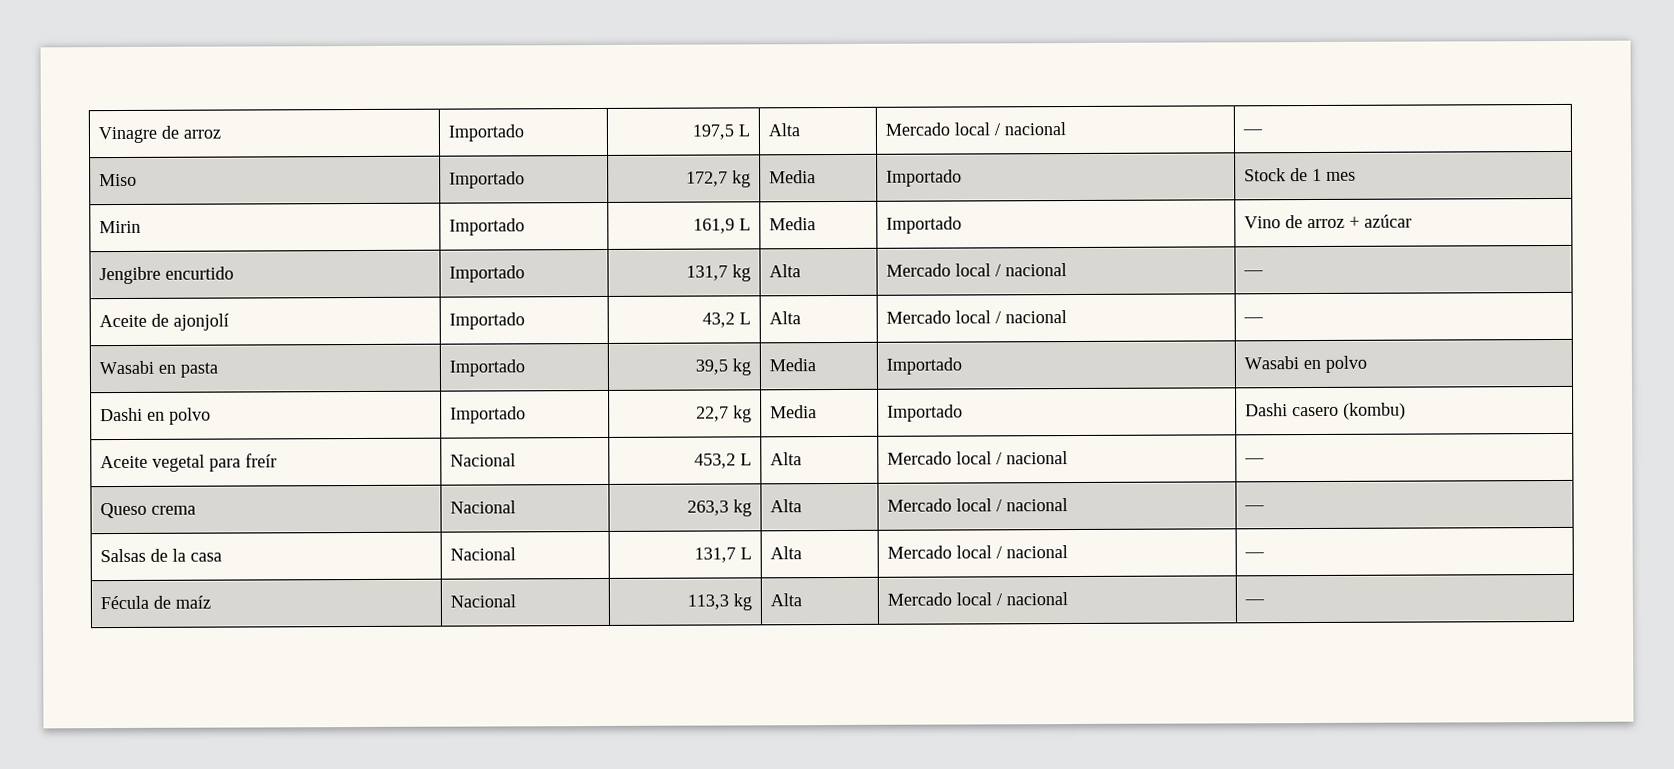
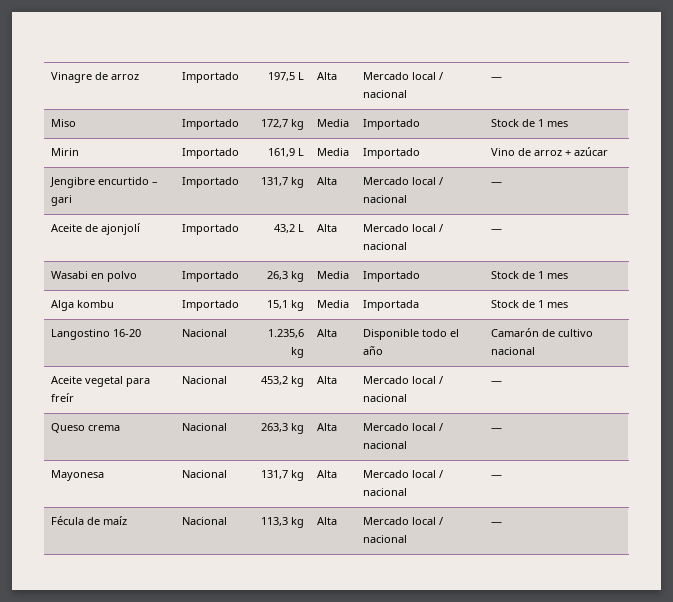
- Jengibre encurtido | Importado | 131,7 kg | Alta | Mercado local / nacional | —
+ Jengibre encurtido – gari | Importado | 131,7 kg | Alta | Mercado local / nacional | —
- Wasabi en pasta | Importado | 39,5 kg | Media | Importado | Wasabi en polvo
- Dashi en polvo | Importado | 22,7 kg | Media | Importado | Dashi casero (kombu)
+ Wasabi en polvo | Importado | 26,3 kg | Media | Importado | Stock de 1 mes
+ Alga kombu | Importado | 15,1 kg | Media | Importada | Stock de 1 mes
+ Langostino 16-20 | Nacional | 1.235,6 kg | Alta | Disponible todo el año | Camarón de cultivo nacional
- Aceite vegetal para freír | Nacional | 453,2 L | Alta | Mercado local / nacional | —
+ Aceite vegetal para freír | Nacional | 453,2 kg | Alta | Mercado local / nacional | —
- Salsas de la casa | Nacional | 131,7 L | Alta | Mercado local / nacional | —
+ Mayonesa | Nacional | 131,7 kg | Alta | Mercado local / nacional | —

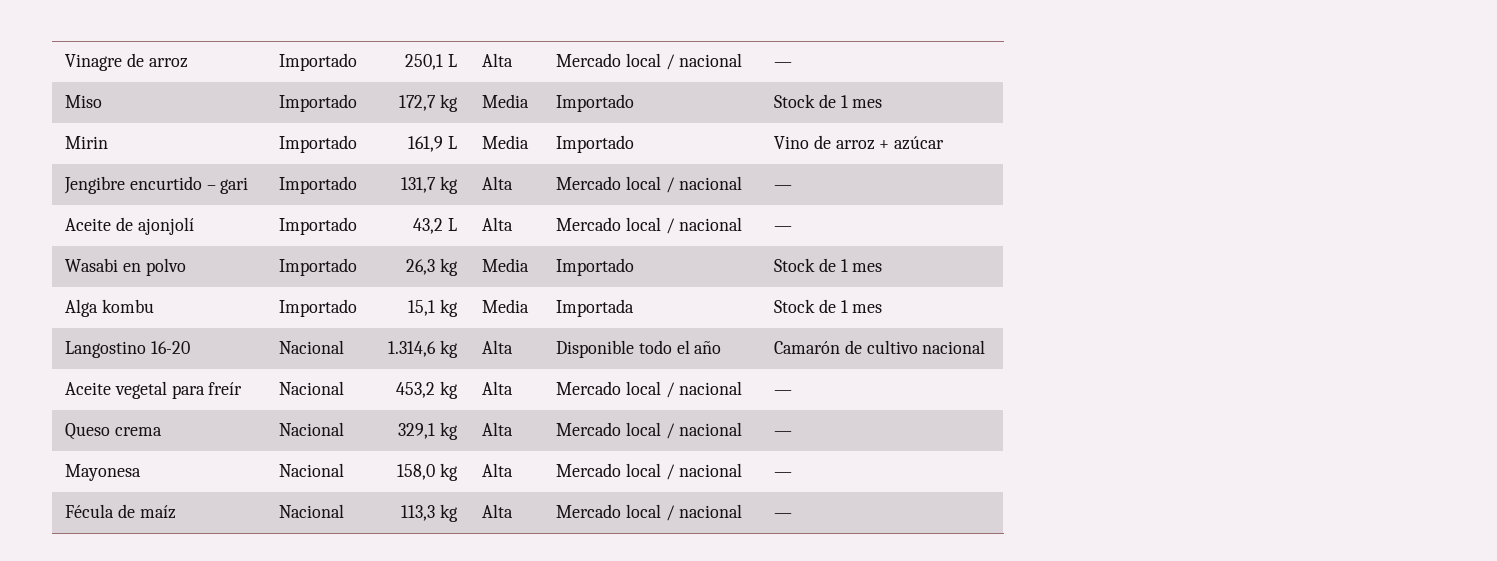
- Vinagre de arroz | Importado | 197,5 L | Alta | Mercado local / nacional | —
+ Vinagre de arroz | Importado | 250,1 L | Alta | Mercado local / nacional | —
- Langostino 16-20 | Nacional | 1.235,6 kg | Alta | Disponible todo el año | Camarón de cultivo nacional
+ Langostino 16-20 | Nacional | 1.314,6 kg | Alta | Disponible todo el año | Camarón de cultivo nacional
- Queso crema | Nacional | 263,3 kg | Alta | Mercado local / nacional | —
+ Queso crema | Nacional | 329,1 kg | Alta | Mercado local / nacional | —
- Mayonesa | Nacional | 131,7 kg | Alta | Mercado local / nacional | —
+ Mayonesa | Nacional | 158,0 kg | Alta | Mercado local / nacional | —

